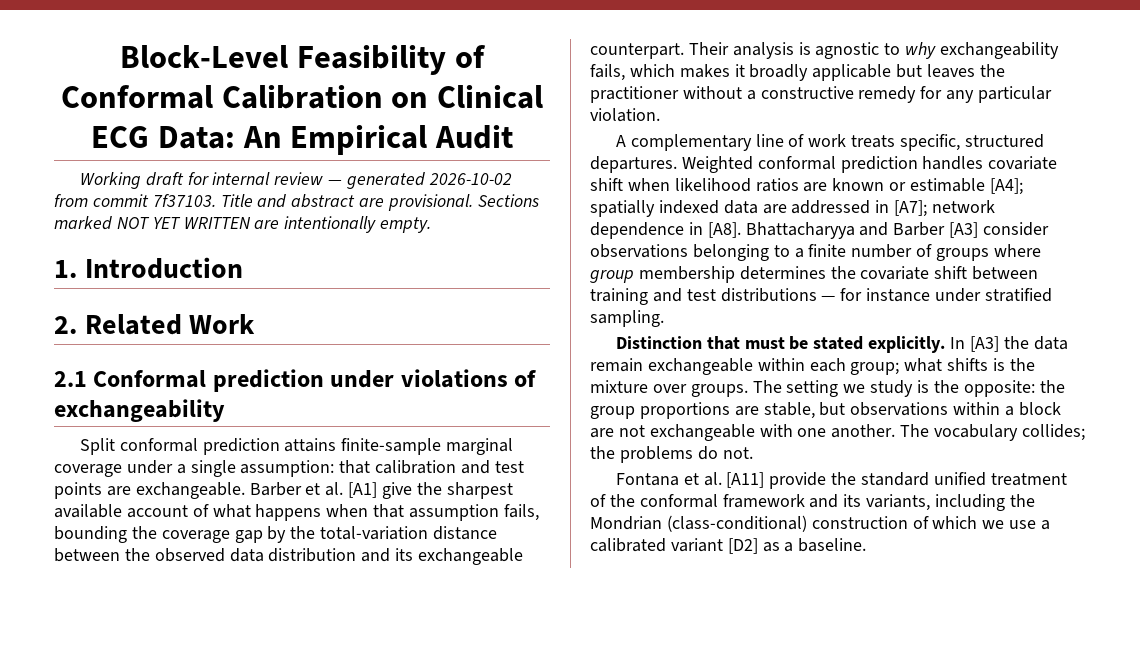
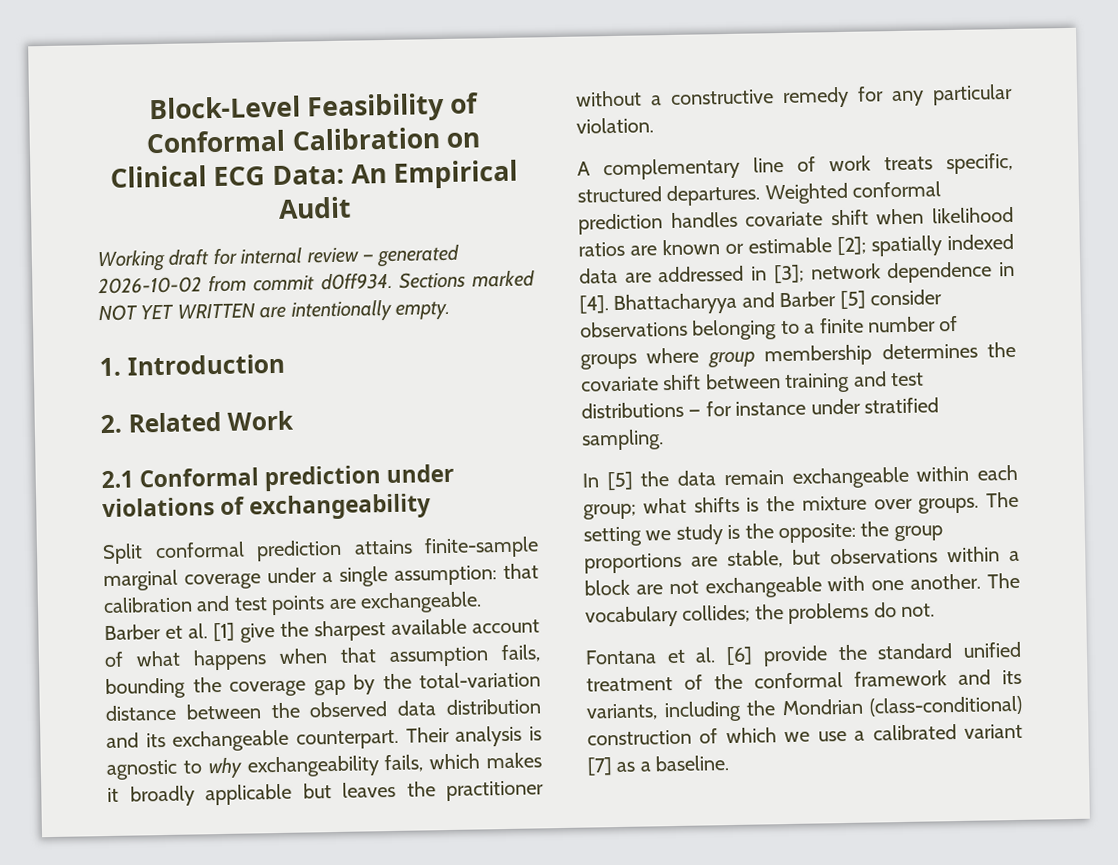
- Working draft for internal review — generated 2026-10-02 from commit 7f37103. Title and abstract are provisional.
+ Working draft for internal review — generated 2026-10-02 from commit d0ff934.
- Barber et al. [A1] give the sharpest available account of what happens when that assumption fails, bounding the coverage gap by the total-variation distance between the observed data distribution and its exchangeable counterpart.
+ Barber et al. [1] give the sharpest available account of what happens when that assumption fails, bounding the coverage gap by the total-variation distance between the observed data distribution and its exchangeable counterpart.
- Weighted conformal prediction handles covariate shift when likelihood ratios are known or estimable [A4]; spatially indexed data are addressed in [A7]; network dependence in [A8]. Bhattacharyya and Barber [A3] consider observations belonging to a finite number of groups where group membership determines the covariate shift between training and test distributions — for instance under stratified sampling.
+ Weighted conformal prediction handles covariate shift when likelihood ratios are known or estimable [2]; spatially indexed data are addressed in [3]; network dependence in [4]. Bhattacharyya and Barber [5] consider observations belonging to a finite number of groups where group membership determines the covariate shift between training and test distributions — for instance under stratified sampling.
- Distinction that must be stated explicitly. In [A3] the data remain exchangeable within each group; what shifts is the mixture over groups.
+ In [5] the data remain exchangeable within each group; what shifts is the mixture over groups.
- Fontana et al. [A11] provide the standard unified treatment of the conformal framework and its variants, including the Mondrian (class-conditional) construction of which we use a calibrated variant [D2] as a baseline.
+ Fontana et al. [6] provide the standard unified treatment of the conformal framework and its variants, including the Mondrian (class-conditional) construction of which we use a calibrated variant [7] as a baseline.

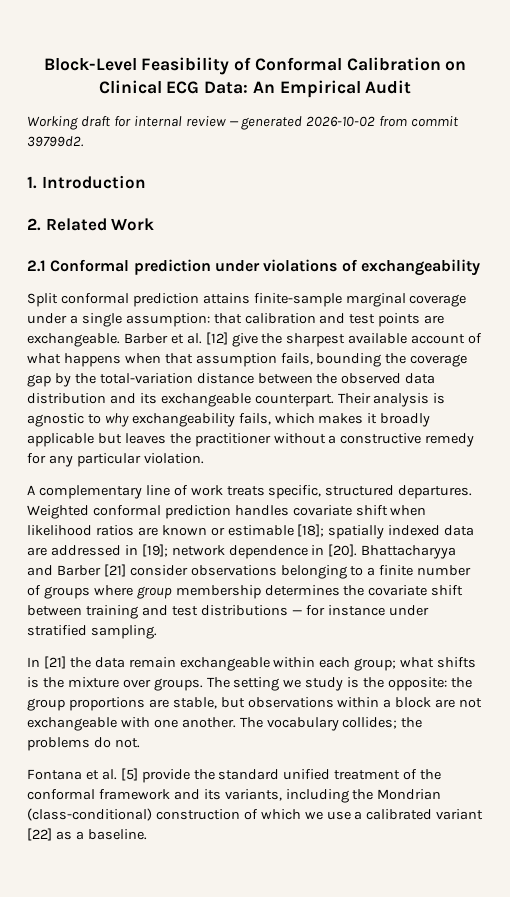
- Working draft for internal review — generated 2026-10-02 from commit d0ff934. Sections marked NOT YET WRITTEN are intentionally empty.
+ Working draft for internal review — generated 2026-10-02 from commit 39799d2.
- Barber et al. [1] give the sharpest available account of what happens when that assumption fails, bounding the coverage gap by the total-variation distance between the observed data distribution and its exchangeable counterpart.
+ Barber et al. [12] give the sharpest available account of what happens when that assumption fails, bounding the coverage gap by the total-variation distance between the observed data distribution and its exchangeable counterpart.
- Weighted conformal prediction handles covariate shift when likelihood ratios are known or estimable [2]; spatially indexed data are addressed in [3]; network dependence in [4].
+ Weighted conformal prediction handles covariate shift when likelihood ratios are known or estimable [18]; spatially indexed data are addressed in [19]; network dependence in [20].
- Bhattacharyya and Barber [5] consider observations belonging to a finite number of groups where group membership determines the covariate shift between training and test distributions — for instance under stratified sampling.
+ Bhattacharyya and Barber [21] consider observations belonging to a finite number of groups where group membership determines the covariate shift between training and test distributions — for instance under stratified sampling.
- In [5] the data remain exchangeable within each group; what shifts is the mixture over groups.
+ In [21] the data remain exchangeable within each group; what shifts is the mixture over groups.
- Fontana et al. [6] provide the standard unified treatment of the conformal framework and its variants, including the Mondrian (class-conditional) construction of which we use a calibrated variant [7] as a baseline.
+ Fontana et al. [5] provide the standard unified treatment of the conformal framework and its variants, including the Mondrian (class-conditional) construction of which we use a calibrated variant [22] as a baseline.

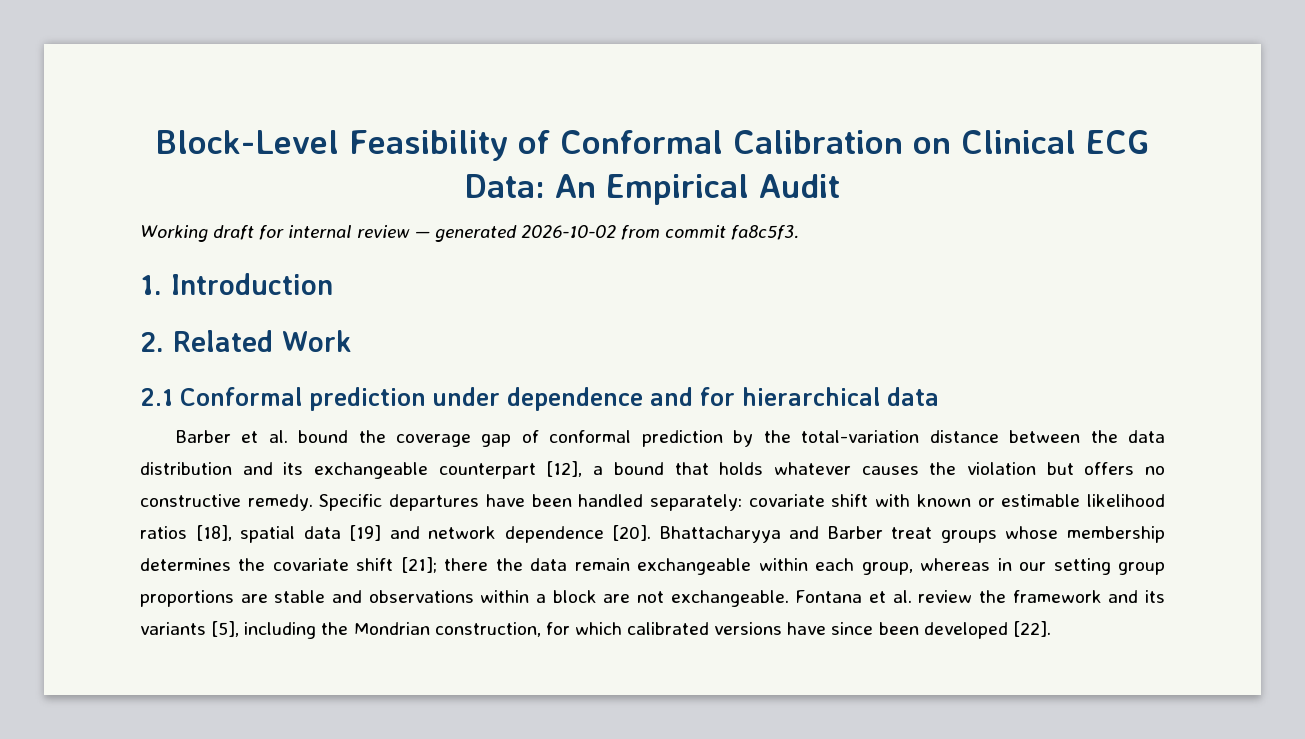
- Working draft for internal review — generated 2026-10-02 from commit 39799d2.
+ Working draft for internal review — generated 2026-10-02 from commit fa8c5f3.
- 2.1 Conformal prediction under violations of exchangeability
- Split conformal prediction attains finite-sample marginal coverage under a single assumption: that calibration and test points are exchangeable. Barber et al. [12] give the sharpest available account of what happens when that assumption fails, bounding the coverage gap by the total-variation distance between the observed data distribution and its exchangeable counterpart. Their analysis is agnostic to why exchangeability fails, which makes it broadly applicable but leaves the practitioner without a constructive remedy for any particular violation.
- A complementary line of work treats specific, structured departures. Weighted conformal prediction handles covariate shift when likelihood ratios are known or estimable [18]; spatially indexed data are addressed in [19]; network dependence in [20].
+ 2.1 Conformal prediction under dependence and for hierarchical data
+ Barber et al. bound the coverage gap of conformal prediction by the total-variation distance between the data distribution and its exchangeable counterpart [12], a bound that holds whatever causes the violation but offers no constructive remedy. Specific departures have been handled separately: covariate shift with known or estimable likelihood ratios [18], spatial data [19] and network dependence [20].
- Bhattacharyya and Barber [21] consider observations belonging to a finite number of groups where group membership determines the covariate shift between training and test distributions — for instance under stratified sampling.
- In [21] the data remain exchangeable within each group; what shifts is the mixture over groups. The setting we study is the opposite: the group proportions are stable, but observations within a block are not exchangeable with one another. The vocabulary collides; the problems do not.
- Fontana et al. [5] provide the standard unified treatment of the conformal framework and its variants, including the Mondrian (class-conditional) construction of which we use a calibrated variant [22] as a baseline.
+ Bhattacharyya and Barber treat groups whose membership determines the covariate shift [21]; there the data remain exchangeable within each group, whereas in our setting group proportions are stable and observations within a block are not exchangeable. Fontana et al. review the framework and its variants [5], including the Mondrian construction, for which calibrated versions have since been developed [22].

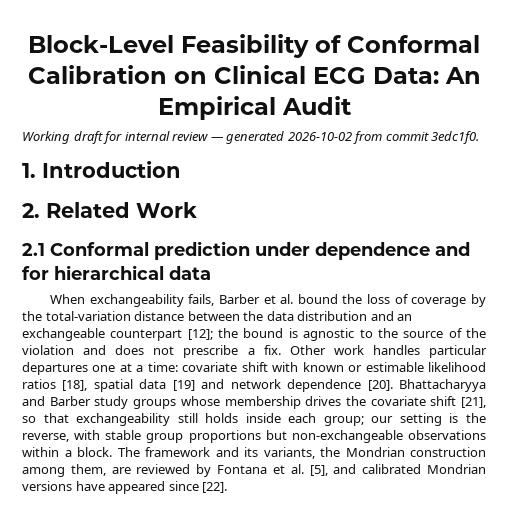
- Working draft for internal review — generated 2026-10-02 from commit fa8c5f3.
+ Working draft for internal review — generated 2026-10-02 from commit 3edc1f0.
- Barber et al. bound the coverage gap of conformal prediction by the total-variation distance between the data distribution and its exchangeable counterpart [12], a bound that holds whatever causes the violation but offers no constructive remedy. Specific departures have been handled separately: covariate shift with known or estimable likelihood ratios [18], spatial data [19] and network dependence [20].
+ When exchangeability fails, Barber et al. bound the loss of coverage by the total-variation distance between the data distribution and an exchangeable counterpart [12]; the bound is agnostic to the source of the violation and does not prescribe a fix. Other work handles particular departures one at a time: covariate shift with known or estimable likelihood ratios [18], spatial data [19] and network dependence [20].
- Bhattacharyya and Barber treat groups whose membership determines the covariate shift [21]; there the data remain exchangeable within each group, whereas in our setting group proportions are stable and observations within a block are not exchangeable. Fontana et al. review the framework and its variants [5], including the Mondrian construction, for which calibrated versions have since been developed [22].
+ Bhattacharyya and Barber study groups whose membership drives the covariate shift [21], so that exchangeability still holds inside each group; our setting is the reverse, with stable group proportions but non-exchangeable observations within a block. The framework and its variants, the Mondrian construction among them, are reviewed by Fontana et al. [5], and calibrated Mondrian versions have appeared since [22].

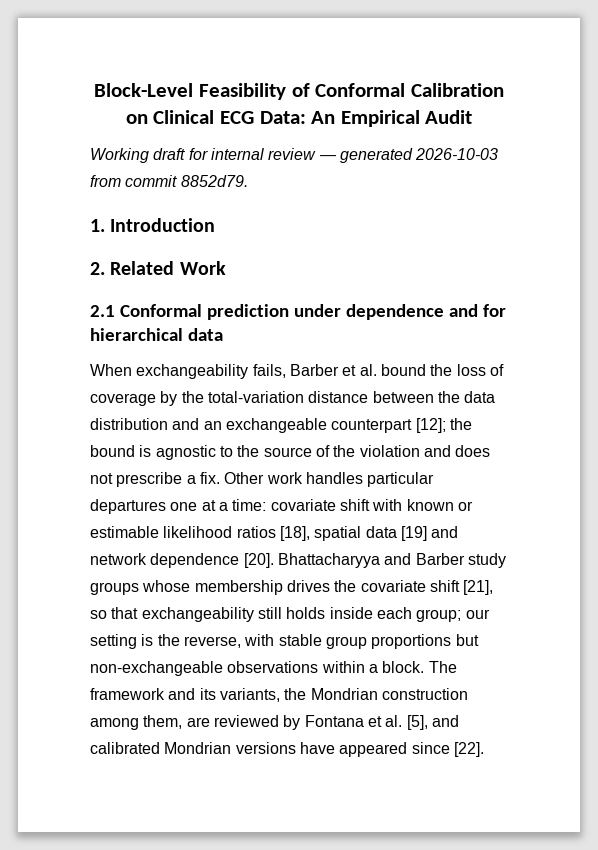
- Working draft for internal review — generated 2026-10-02 from commit 3edc1f0.
+ Working draft for internal review — generated 2026-10-03 from commit 8852d79.

